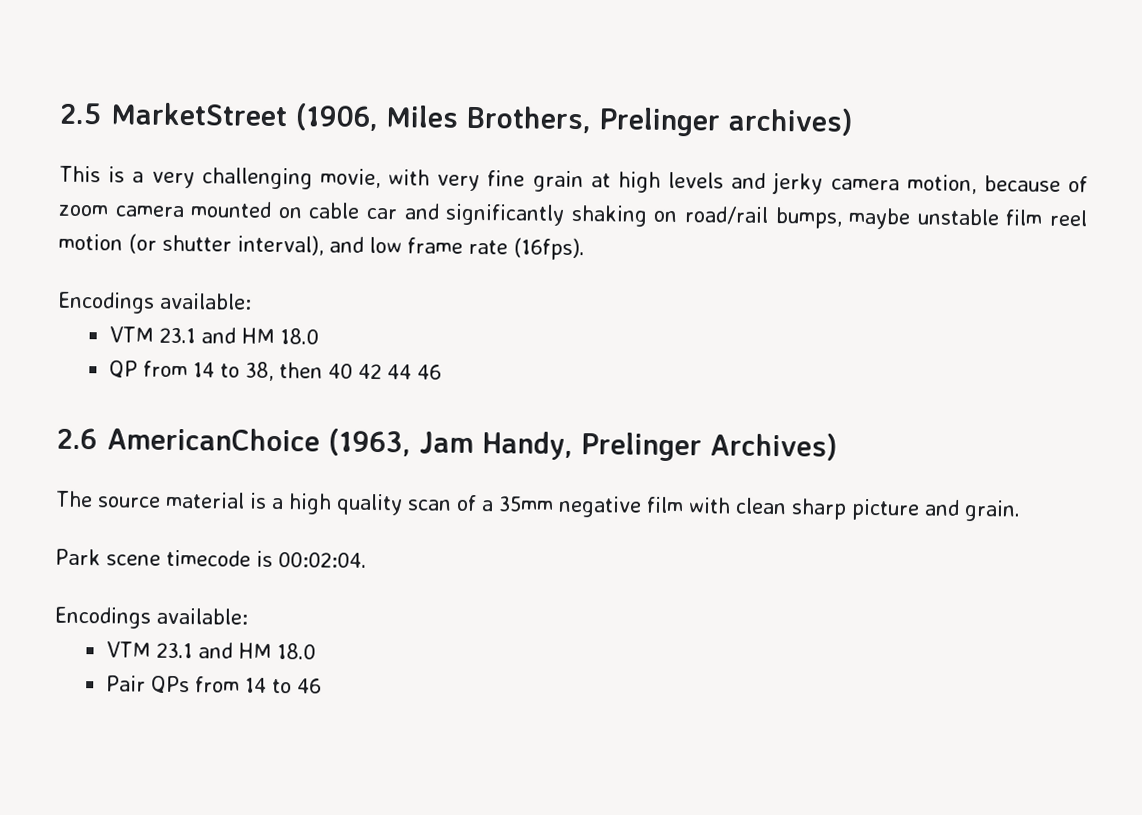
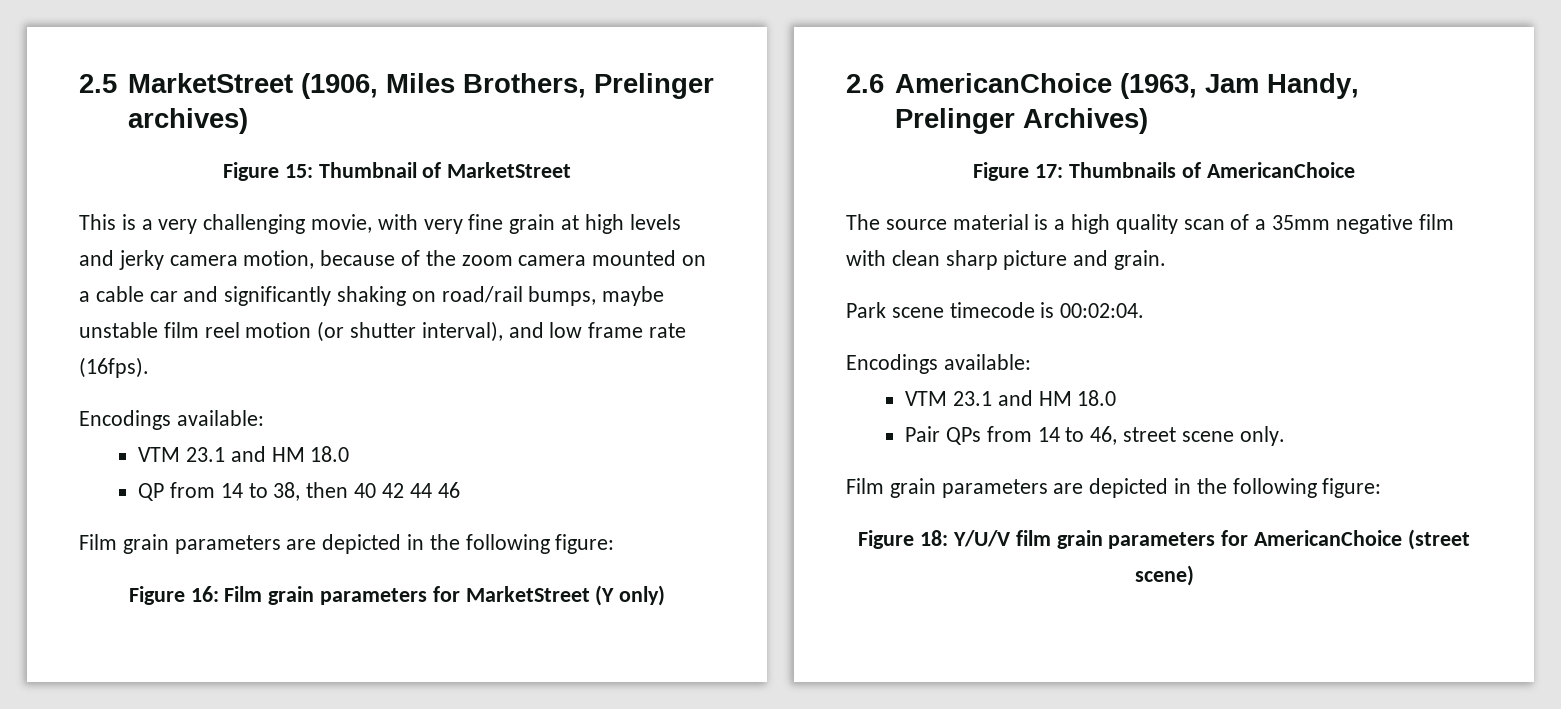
+ Figure 15: Thumbnail of MarketStreet
- This is a very challenging movie, with very fine grain at high levels and jerky camera motion, because of zoom camera mounted on cable car and significantly shaking on road/rail bumps, maybe unstable film reel motion (or shutter interval), and low frame rate (16fps).
+ This is a very challenging movie, with very fine grain at high levels and jerky camera motion, because of the zoom camera mounted on a cable car and significantly shaking on road/rail bumps, maybe unstable film reel motion (or shutter interval), and low frame rate (16fps).
  QP from 14 to 38, then 40 42 44 46
+ Film grain parameters are depicted in the following figure:
+ Figure 16: Film grain parameters for MarketStreet (Y only)
+ Figure 17: Thumbnails of AmericanChoice
- Pair QPs from 14 to 46
+ Pair QPs from 14 to 46, street scene only.
+ Film grain parameters are depicted in the following figure:
+ Figure 18: Y/U/V film grain parameters for AmericanChoice (street scene)

